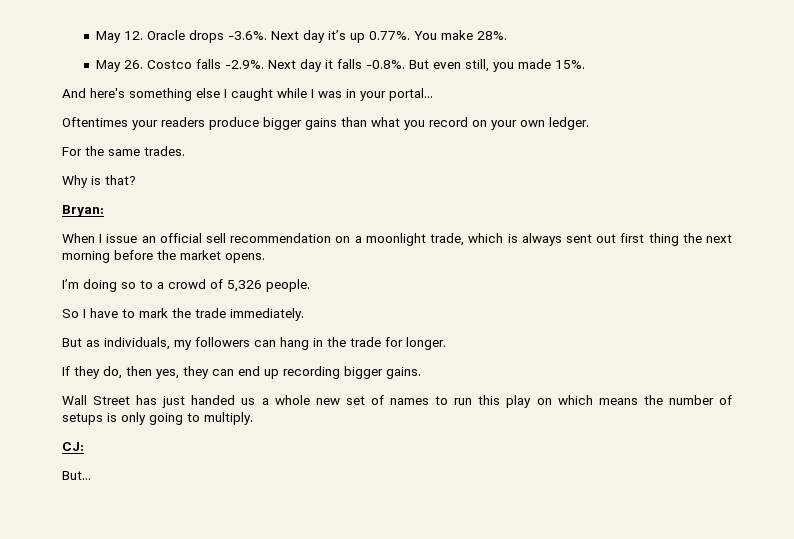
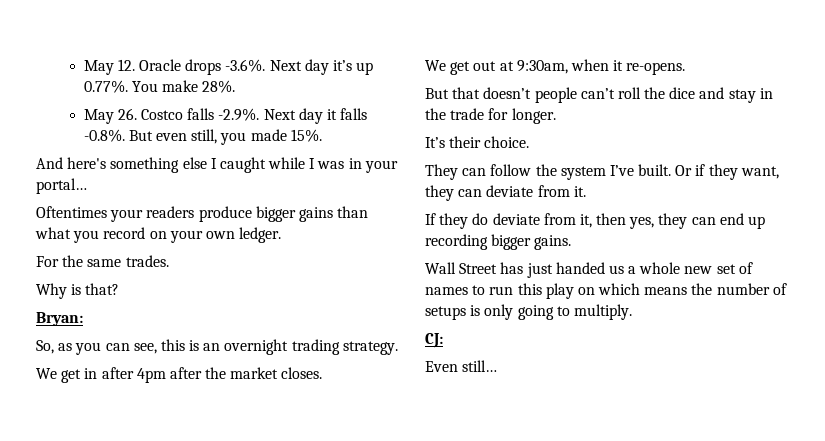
- When I issue an official sell recommendation on a moonlight trade, which is always sent out first thing the next morning before the market opens.
- I’m doing so to a crowd of 5,326 people.
- So I have to mark the trade immediately.
- But as individuals, my followers can hang in the trade for longer.
+ So, as you can see, this is an overnight trading strategy.
+ We get in after 4pm after the market closes.
+ We get out at 9:30am, when it re-opens.
+ But that doesn’t people can’t roll the dice and stay in the trade for longer.
- If they do, then yes, they can end up recording bigger gains.
+ It’s their choice.
+ They can follow the system I’ve built. Or if they want, they can deviate from it.
+ If they do deviate from it, then yes, they can end up recording bigger gains.
- But…
+ Even still…

